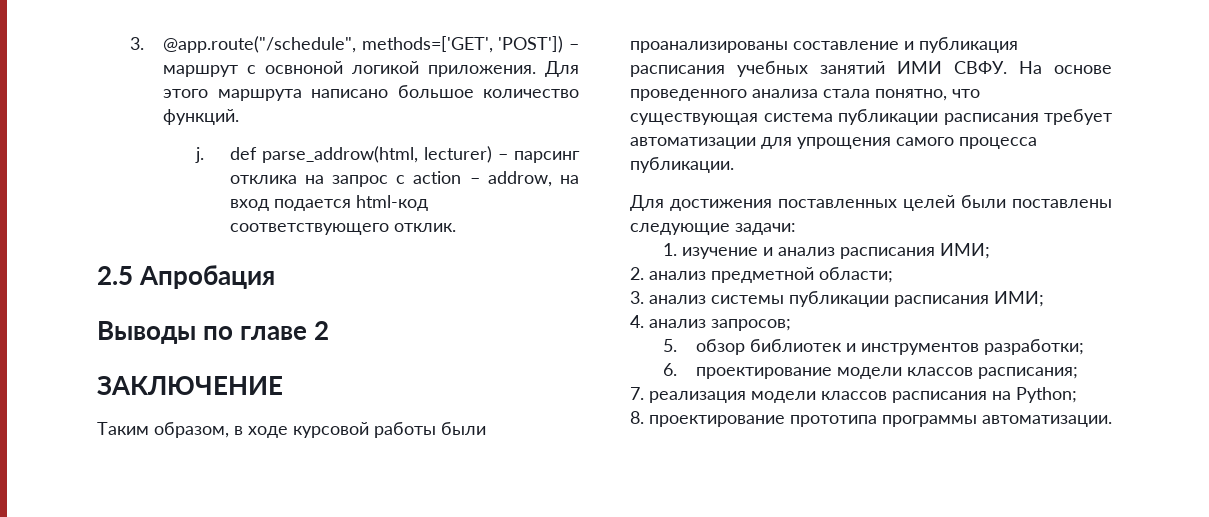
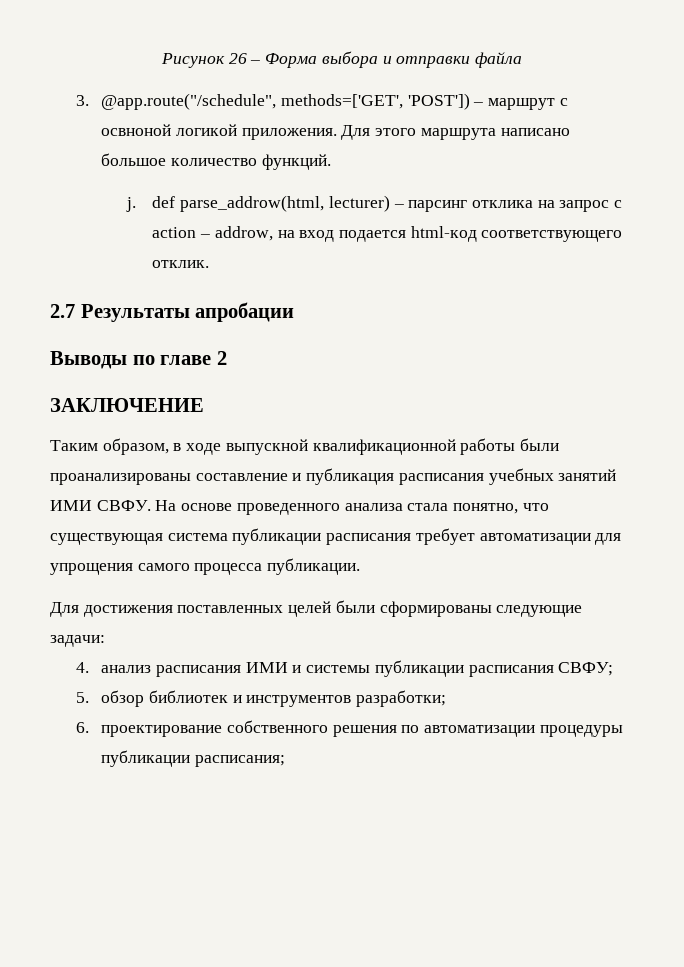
+ Рисунок 26 – Форма выбора и отправки файла
- 2.5 Апробация
+ 2.7 Результаты апробации
- Таким образом, в ходе курсовой работы были проанализированы составление и публикация расписания учебных занятий ИМИ СВФУ.
+ Таким образом, в ходе выпускной квалификационной работы были проанализированы составление и публикация расписания учебных занятий ИМИ СВФУ.
- Для достижения поставленных целей были поставлены следующие задачи:
+ Для достижения поставленных целей были сформированы следующие задачи:
- 1. изучение и анализ расписания ИМИ;
- 2. анализ предметной области;
- 3. анализ системы публикации расписания ИМИ;
- 4. анализ запросов;
+ 4. анализ расписания ИМИ и системы публикации расписания СВФУ;
- 6. проектирование модели классов расписания;
- 7. реализация модели классов расписания на Python;
- 8. проектирование прототипа программы автоматизации.
+ 6. проектирование собственного решения по автоматизации процедуры публикации расписания;

